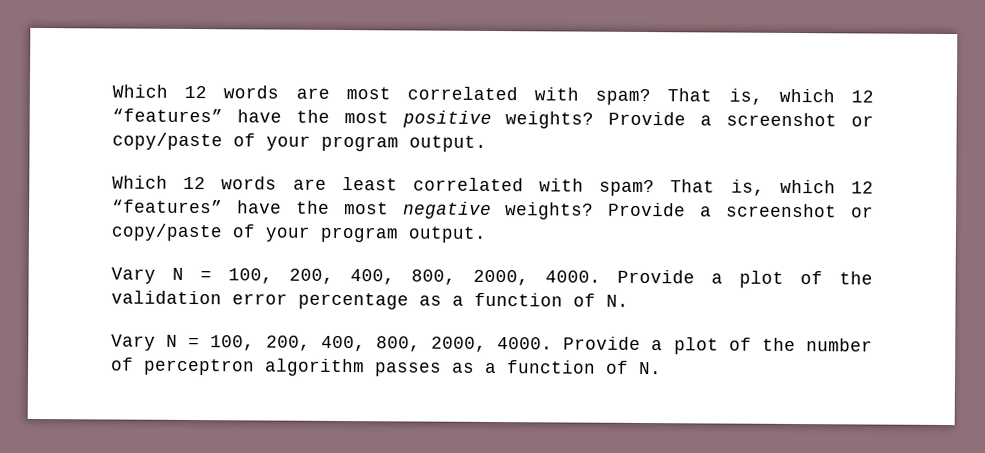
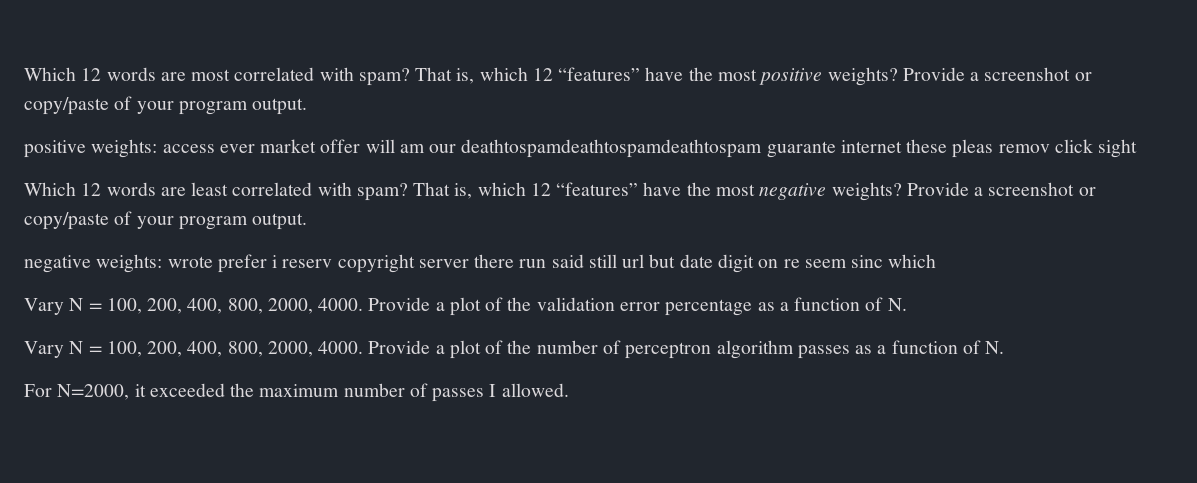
+ positive weights: access ever market offer will am our deathtospamdeathtospamdeathtospam guarante internet these pleas remov click sight
+ negative weights: wrote prefer i reserv copyright server there run said still url but date digit on re seem sinc which
+ For N=2000, it exceeded the maximum number of passes I allowed.

